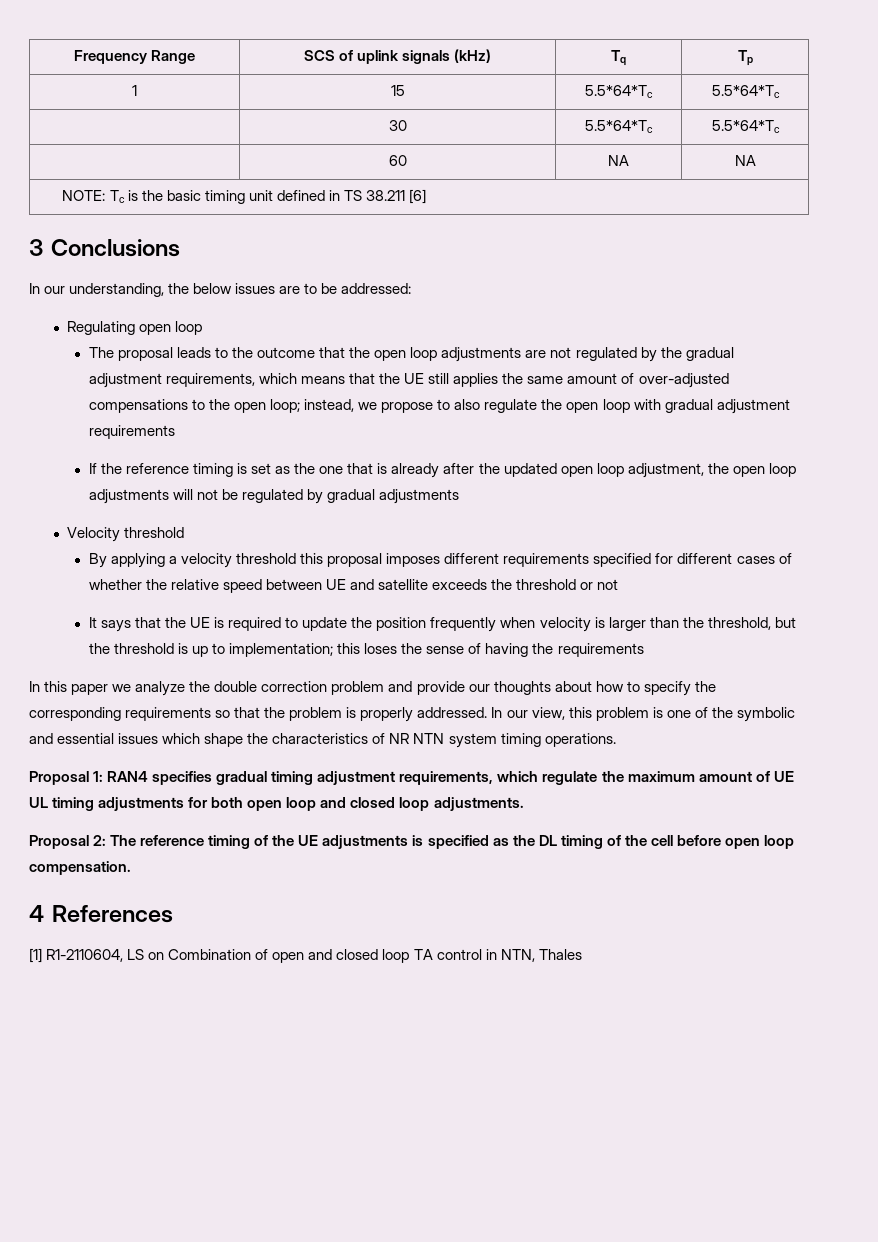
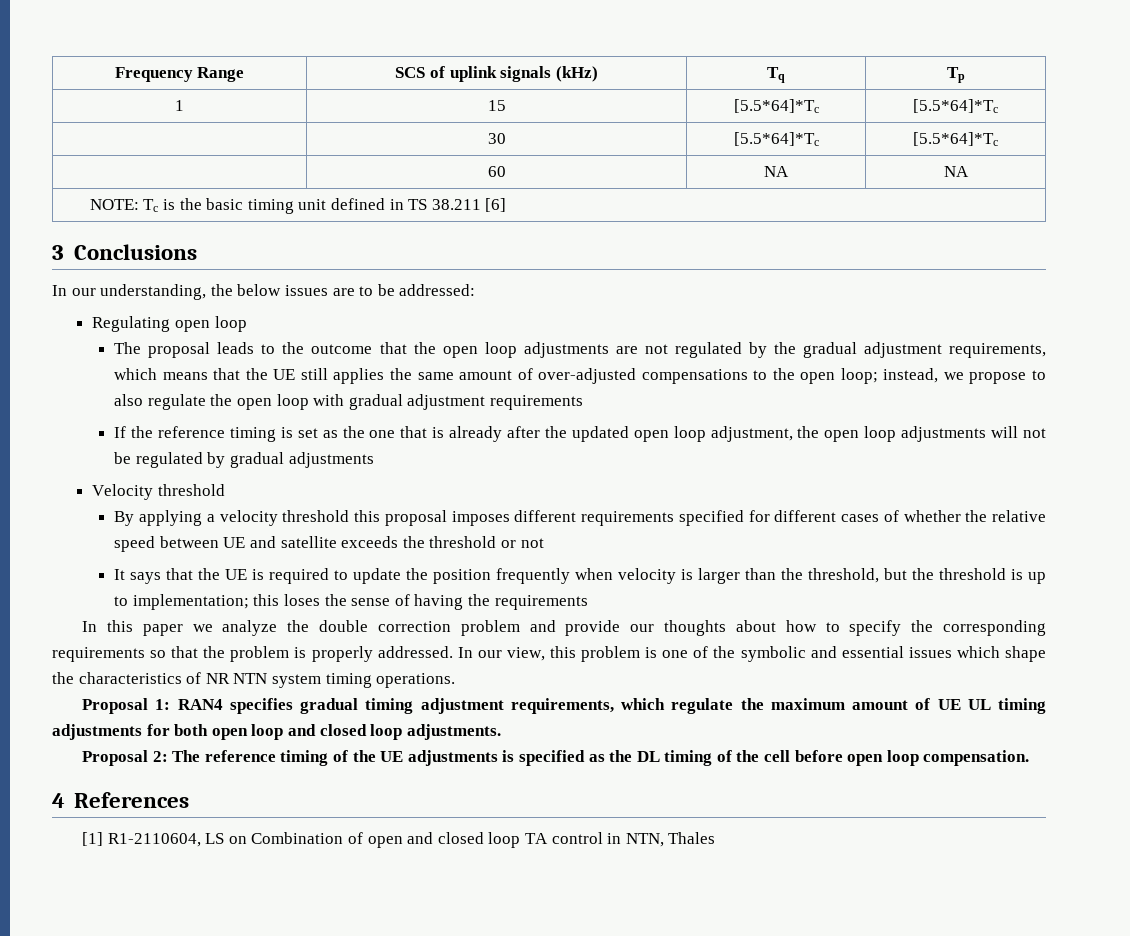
- 1 | 15 | 5.5*64*Tc | 5.5*64*Tc
+ 1 | 15 | [5.5*64]*Tc | [5.5*64]*Tc
- | 30 | 5.5*64*Tc | 5.5*64*Tc
+ | 30 | [5.5*64]*Tc | [5.5*64]*Tc

